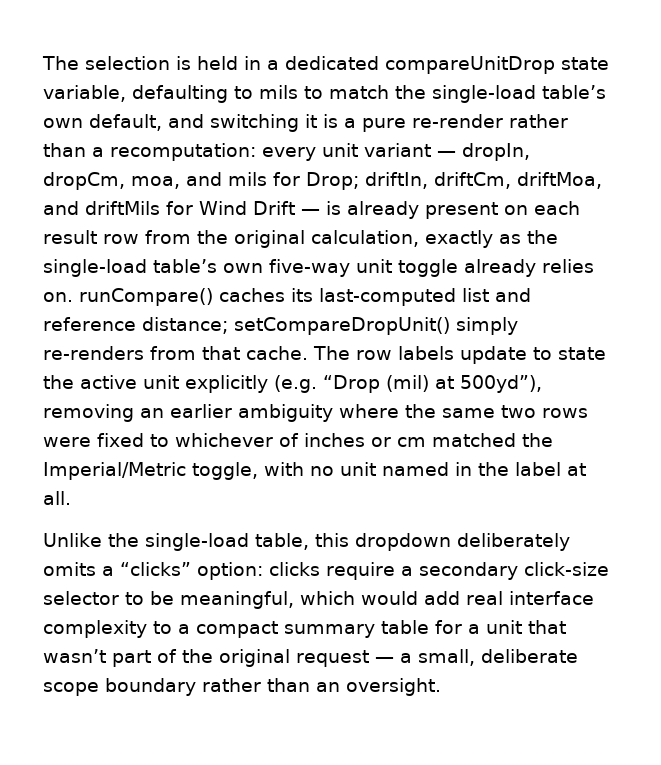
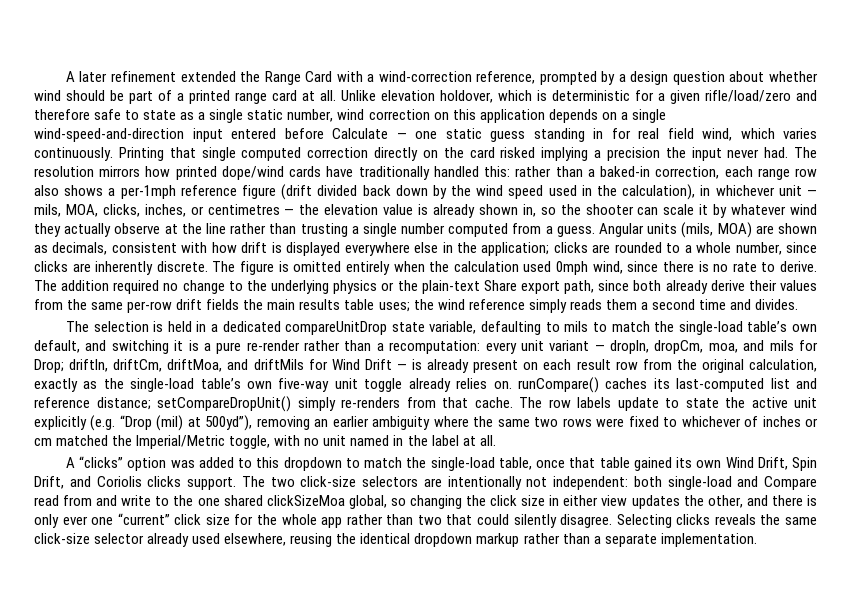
+ A later refinement extended the Range Card with a wind-correction reference, prompted by a design question about whether wind should be part of a printed range card at all. Unlike elevation holdover, which is deterministic for a given rifle/load/zero and therefore safe to state as a single static number, wind correction on this application depends on a single wind-speed-and-direction input entered before Calculate — one static guess standing in for real field wind, which varies continuously. Printing that single computed correction directly on the card risked implying a precision the input never had. The resolution mirrors how printed dope/wind cards have traditionally handled this: rather than a baked-in correction, each range row also shows a per-1mph reference figure (drift divided back down by the wind speed used in the calculation), in whichever unit — mils, MOA, clicks, inches, or centimetres — the elevation value is already shown in, so the shooter can scale it by whatever wind they actually observe at the line rather than trusting a single number computed from a guess. Angular units (mils, MOA) are shown as decimals, consistent with how drift is displayed everywhere else in the application; clicks are rounded to a whole number, since clicks are inherently discrete. The figure is omitted entirely when the calculation used 0mph wind, since there is no rate to derive. The addition required no change to the underlying physics or the plain-text Share export path, since both already derive their values from the same per-row drift fields the main results table uses; the wind reference simply reads them a second time and divides.
- Unlike the single-load table, this dropdown deliberately omits a “clicks” option: clicks require a secondary click-size selector to be meaningful, which would add real interface complexity to a compact summary table for a unit that wasn’t part of the original request — a small, deliberate scope boundary rather than an oversight.
+ A “clicks” option was added to this dropdown to match the single-load table, once that table gained its own Wind Drift, Spin Drift, and Coriolis clicks support. The two click-size selectors are intentionally not independent: both single-load and Compare read from and write to the one shared clickSizeMoa global, so changing the click size in either view updates the other, and there is only ever one “current” click size for the whole app rather than two that could silently disagree. Selecting clicks reveals the same click-size selector already used elsewhere, reusing the identical dropdown markup rather than a separate implementation.

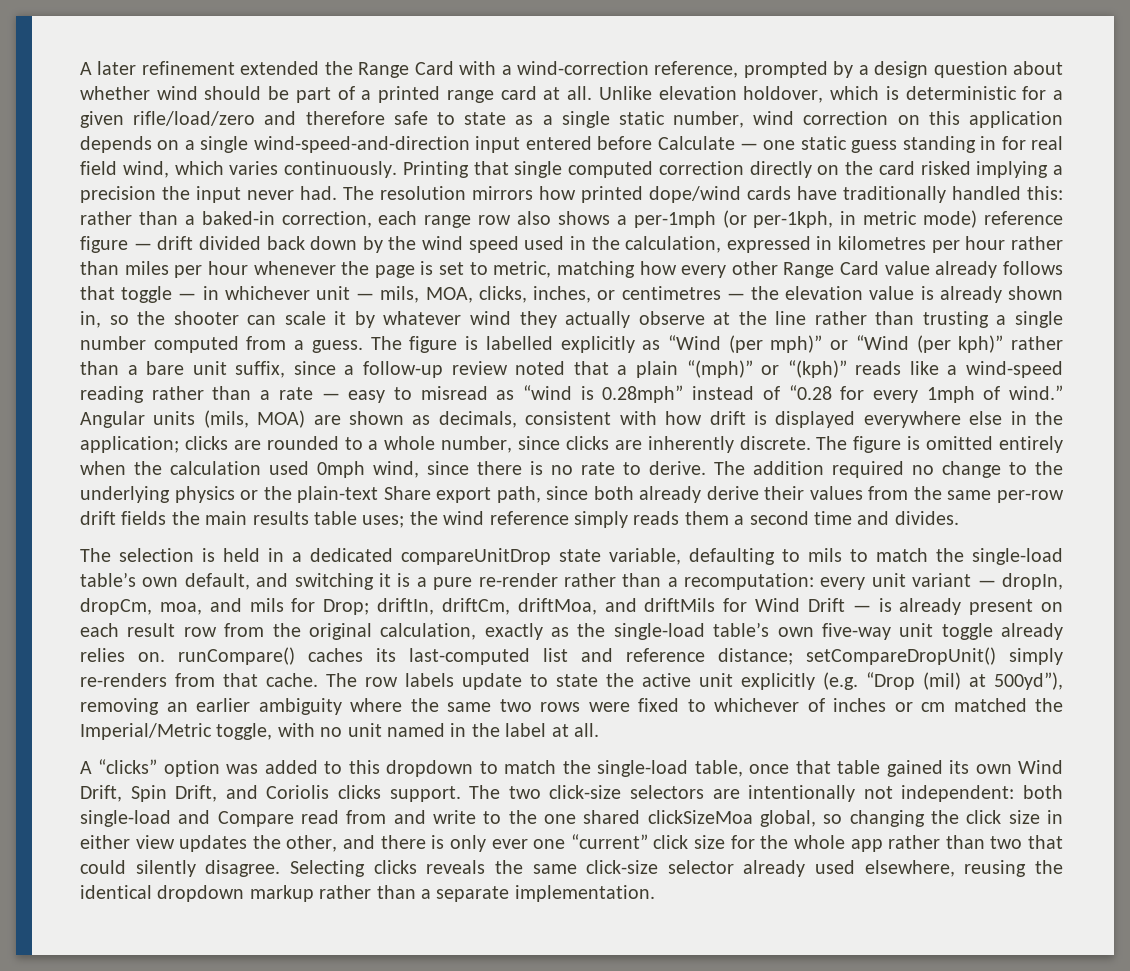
- rather than a baked-in correction, each range row also shows a per-1mph reference figure (drift divided back down by the wind speed used in the calculation), in whichever unit — mils, MOA, clicks, inches, or centimetres — the elevation value is already shown in, so the shooter can scale it by whatever wind they actually observe at the line rather than trusting a single number computed from a guess.
+ rather than a baked-in correction, each range row also shows a per-1mph (or per-1kph, in metric mode) reference figure — drift divided back down by the wind speed used in the calculation, expressed in kilometres per hour rather than miles per hour whenever the page is set to metric, matching how every other Range Card value already follows that toggle — in whichever unit — mils, MOA, clicks, inches, or centimetres — the elevation value is already shown in, so the shooter can scale it by whatever wind they actually observe at the line rather than trusting a single number computed from a guess.
+ The figure is labelled explicitly as “Wind (per mph)” or “Wind (per kph)” rather than a bare unit suffix, since a follow-up review noted that a plain “(mph)” or “(kph)” reads like a wind-speed reading rather than a rate — easy to misread as “wind is 0.28mph” instead of “0.28 for every 1mph of wind.”

